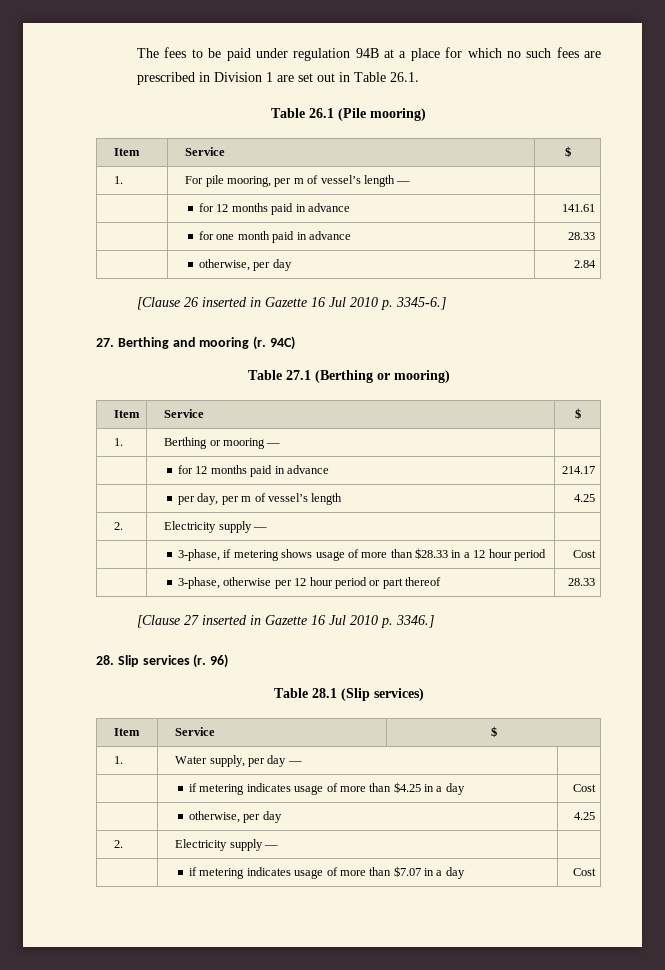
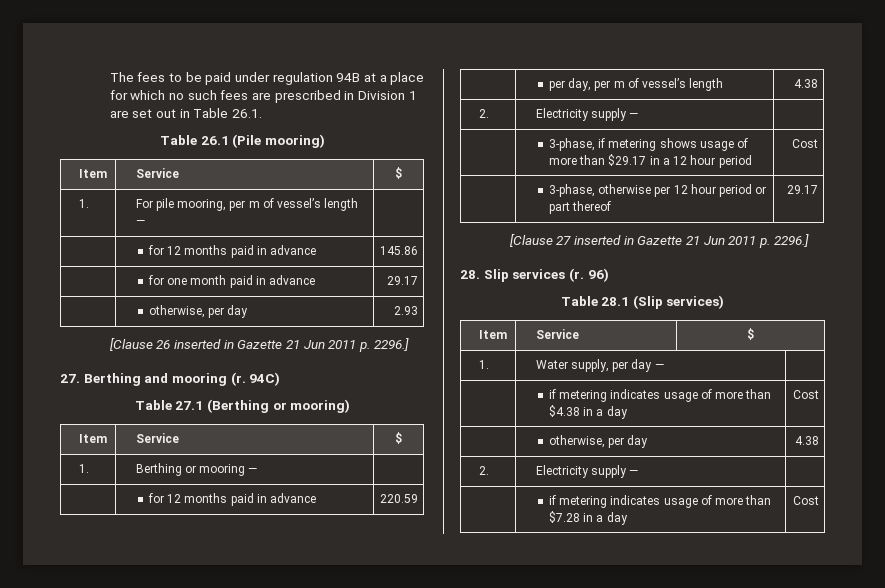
- | for 12 months paid in advance | 141.61
+ | for 12 months paid in advance | 145.86
- | for one month paid in advance | 28.33
- | otherwise, per day | 2.84
+ | for one month paid in advance | 29.17
+ | otherwise, per day | 2.93
- [Clause 26 inserted in Gazette 16 Jul 2010 p. 3345-6.]
+ [Clause 26 inserted in Gazette 21 Jun 2011 p. 2296.]
- | for 12 months paid in advance | 214.17
+ | for 12 months paid in advance | 220.59
- | per day, per m of vessel’s length | 4.25
+ | per day, per m of vessel’s length | 4.38
- | 3-phase, if metering shows usage of more than $28.33 in a 12 hour period | Cost
+ | 3-phase, if metering shows usage of more than $29.17 in a 12 hour period | Cost
- | 3-phase, otherwise per 12 hour period or part thereof | 28.33
+ | 3-phase, otherwise per 12 hour period or part thereof | 29.17
- [Clause 27 inserted in Gazette 16 Jul 2010 p. 3346.]
+ [Clause 27 inserted in Gazette 21 Jun 2011 p. 2296.]
- | if metering indicates usage of more than $4.25 in a day | Cost
+ | if metering indicates usage of more than $4.38 in a day | Cost
- | otherwise, per day | 4.25
+ | otherwise, per day | 4.38
- | if metering indicates usage of more than $7.07 in a day | Cost
+ | if metering indicates usage of more than $7.28 in a day | Cost

